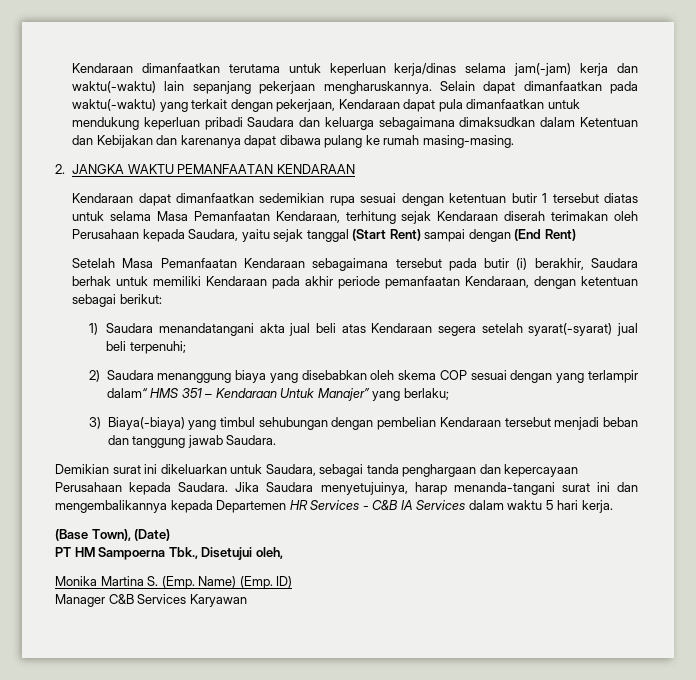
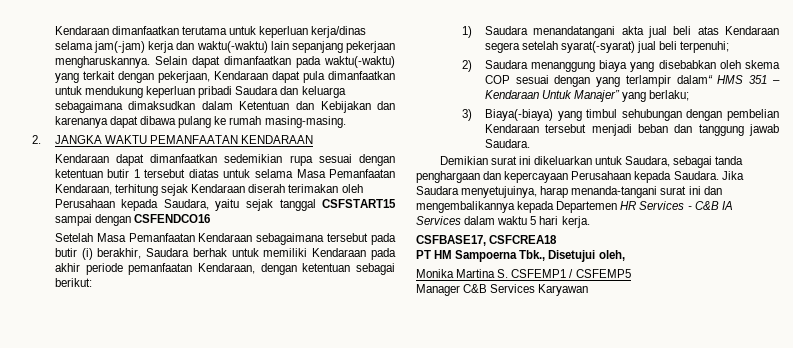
- Kendaraan dapat dimanfaatkan sedemikian rupa sesuai dengan ketentuan butir 1 tersebut diatas untuk selama Masa Pemanfaatan Kendaraan, terhitung sejak Kendaraan diserah terimakan oleh Perusahaan kepada Saudara, yaitu sejak tanggal (Start Rent) sampai dengan (End Rent)
+ Kendaraan dapat dimanfaatkan sedemikian rupa sesuai dengan ketentuan butir 1 tersebut diatas untuk selama Masa Pemanfaatan Kendaraan, terhitung sejak Kendaraan diserah terimakan oleh Perusahaan kepada Saudara, yaitu sejak tanggal CSFSTART15 sampai dengan CSFENDCO16
- (Base Town), (Date)
+ CSFBASE17, CSFCREA18
- Monika Martina S. (Emp. Name) (Emp. ID)
+ Monika Martina S. CSFEMP1 / CSFEMP5

